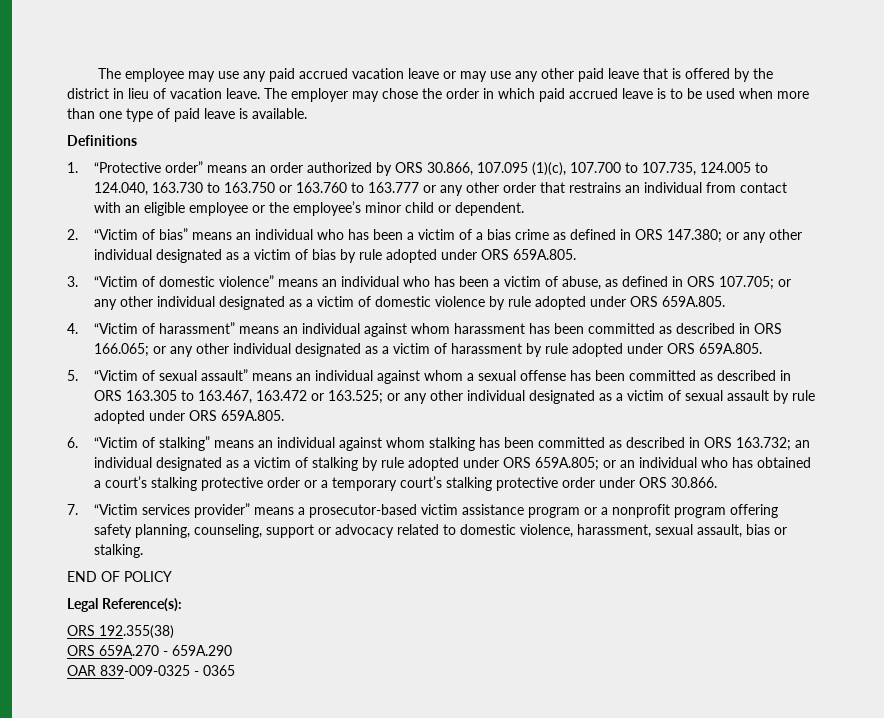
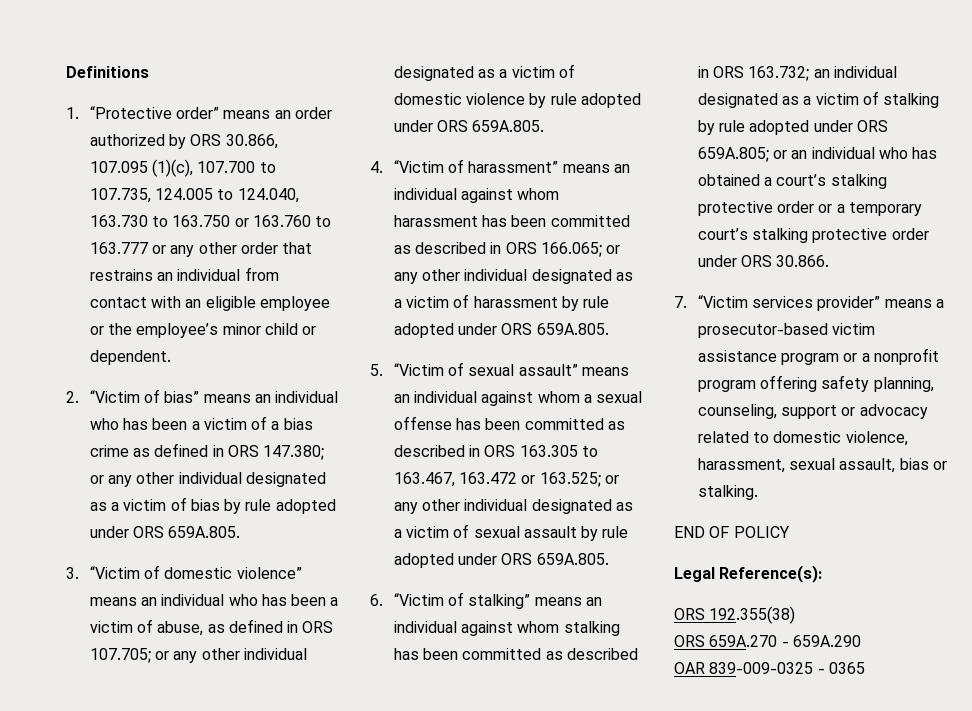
- The employee may use any paid accrued vacation leave or may use any other paid leave that is offered by the district in lieu of vacation leave. The employer may chose the order in which paid accrued leave is to be used when more than one type of paid leave is available.

